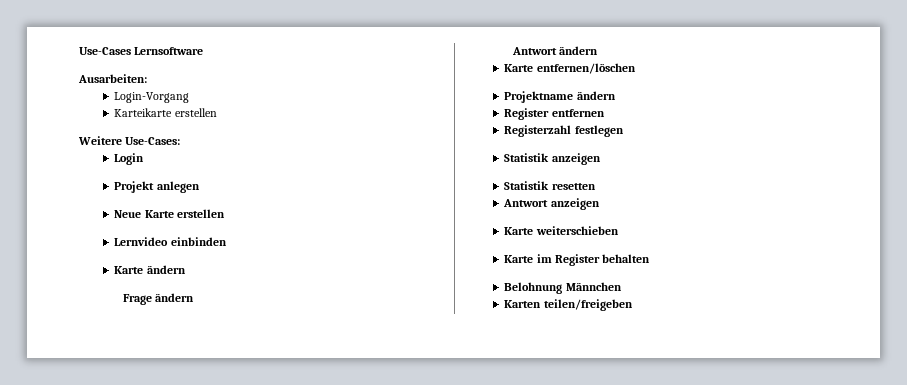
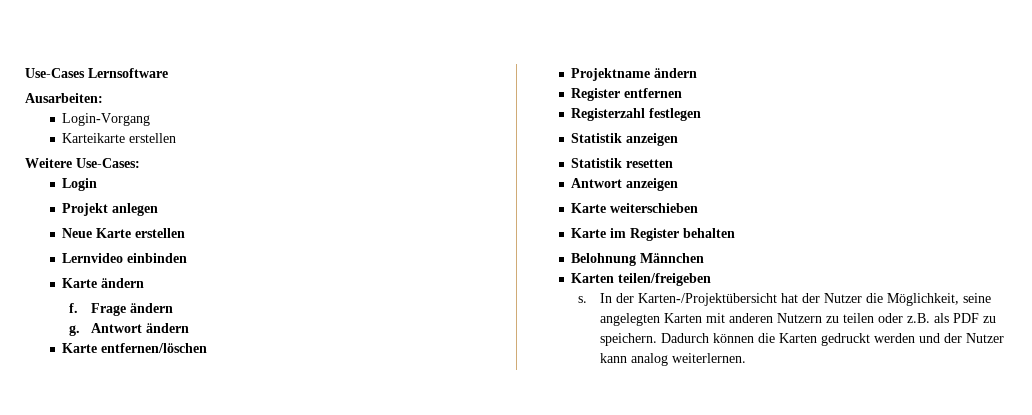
+ f.
+ g.
+ s. In der Karten-/Projektübersicht hat der Nutzer die Möglichkeit, seine angelegten Karten mit anderen Nutzern zu teilen oder z.B. als PDF zu speichern. Dadurch können die Karten gedruckt werden und der Nutzer kann analog weiterlernen.

